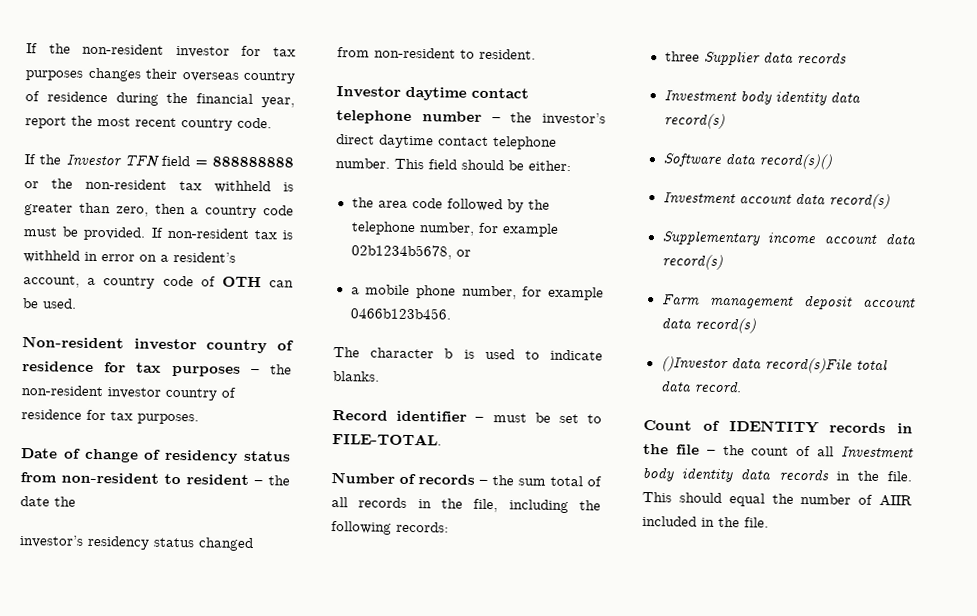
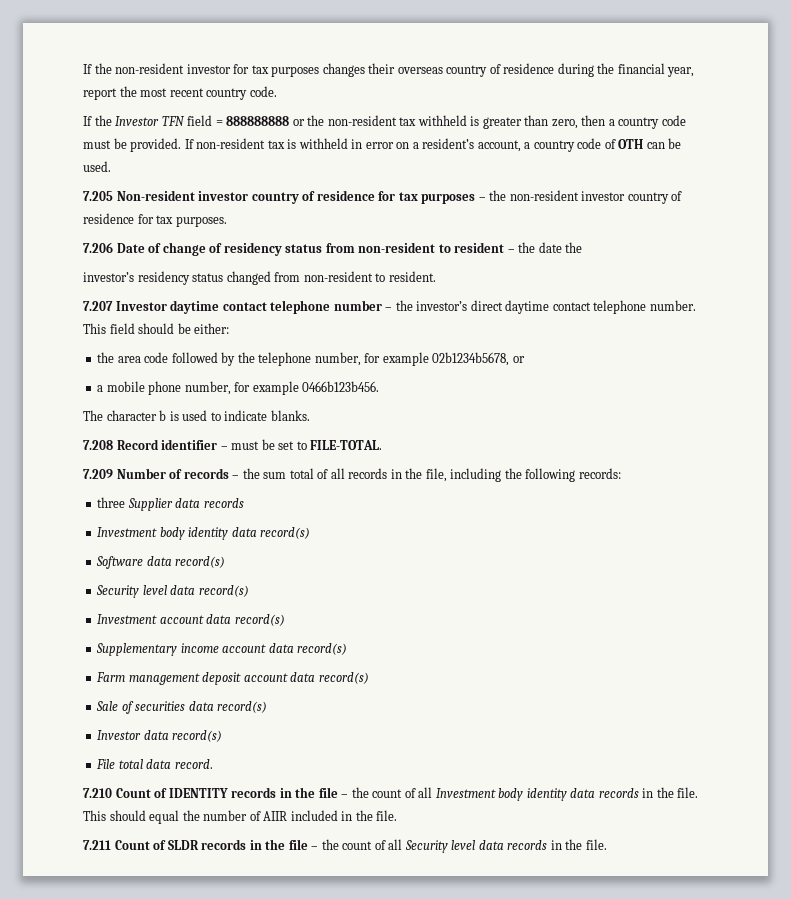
- Non-resident investor country of residence for tax purposes – the non-resident investor country of residence for tax purposes.
+ 7.205 Non-resident investor country of residence for tax purposes – the non-resident investor country of residence for tax purposes.
- Date of change of residency status from non-resident to resident – the date the
+ 7.206 Date of change of residency status from non-resident to resident – the date the
- Investor daytime contact telephone number – the investor’s direct daytime contact telephone number.
+ 7.207 Investor daytime contact telephone number – the investor’s direct daytime contact telephone number.
- Record identifier – must be set to FILE-TOTAL.
+ 7.208 Record identifier – must be set to FILE-TOTAL.
- Number of records – the sum total of all records in the file, including the following records:
+ 7.209 Number of records – the sum total of all records in the file, including the following records:
- Software data record(s)()
+ Software data record(s)
+ Security level data record(s)
- ()Investor data record(s)File total data record.
+ Sale of securities data record(s)
+ Investor data record(s)
+ File total data record.
- Count of IDENTITY records in the file – the count of all Investment body identity data records in the file.
+ 7.210 Count of IDENTITY records in the file – the count of all Investment body identity data records in the file.
+ 7.211 Count of SLDR records in the file – the count of all Security level data records in the file.

